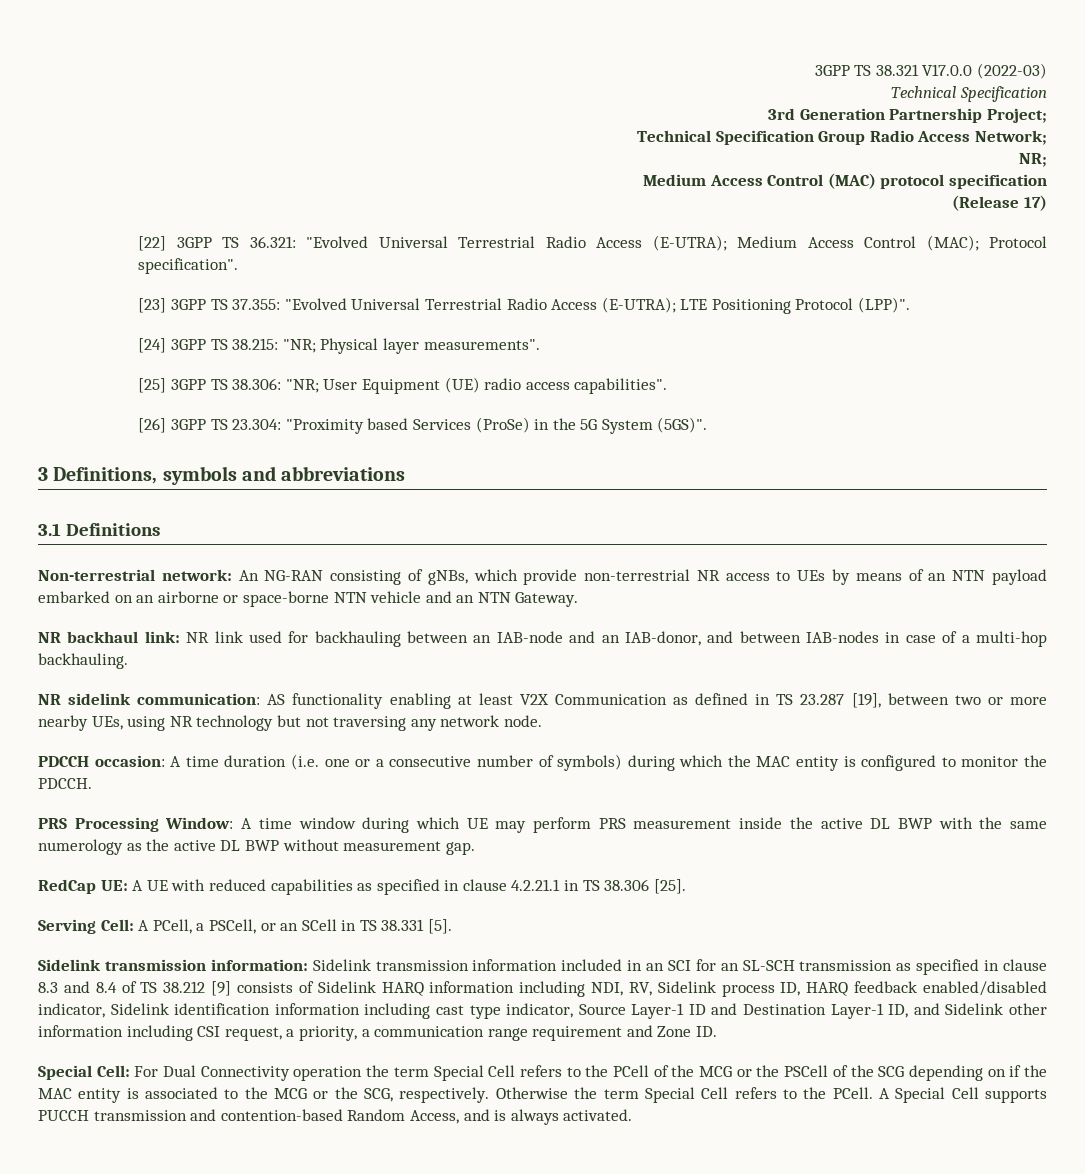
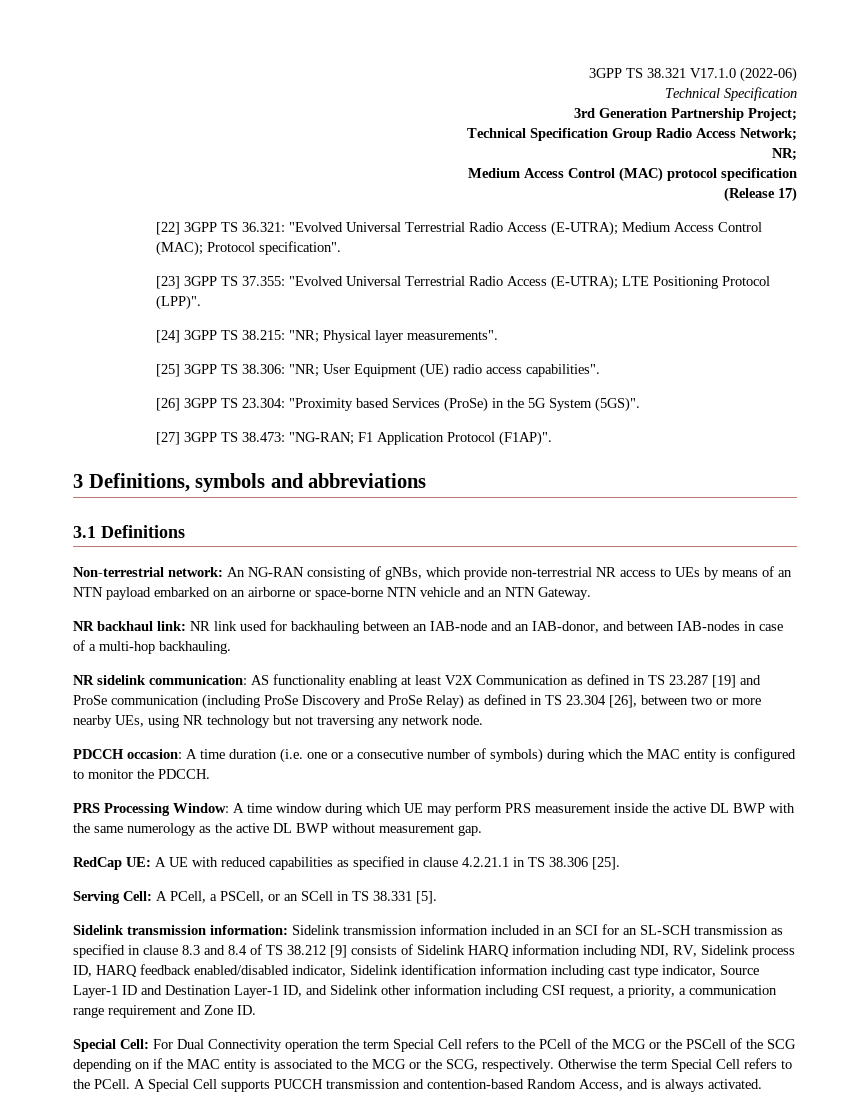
- 3GPP TS 38.321 V17.0.0 (2022-03)
+ 3GPP TS 38.321 V17.1.0 (2022-06)
+ [27] 3GPP TS 38.473: "NG-RAN; F1 Application Protocol (F1AP)".
- NR sidelink communication: AS functionality enabling at least V2X Communication as defined in TS 23.287 [19], between two or more nearby UEs, using NR technology but not traversing any network node.
+ NR sidelink communication: AS functionality enabling at least V2X Communication as defined in TS 23.287 [19] and ProSe communication (including ProSe Discovery and ProSe Relay) as defined in TS 23.304 [26], between two or more nearby UEs, using NR technology but not traversing any network node.

